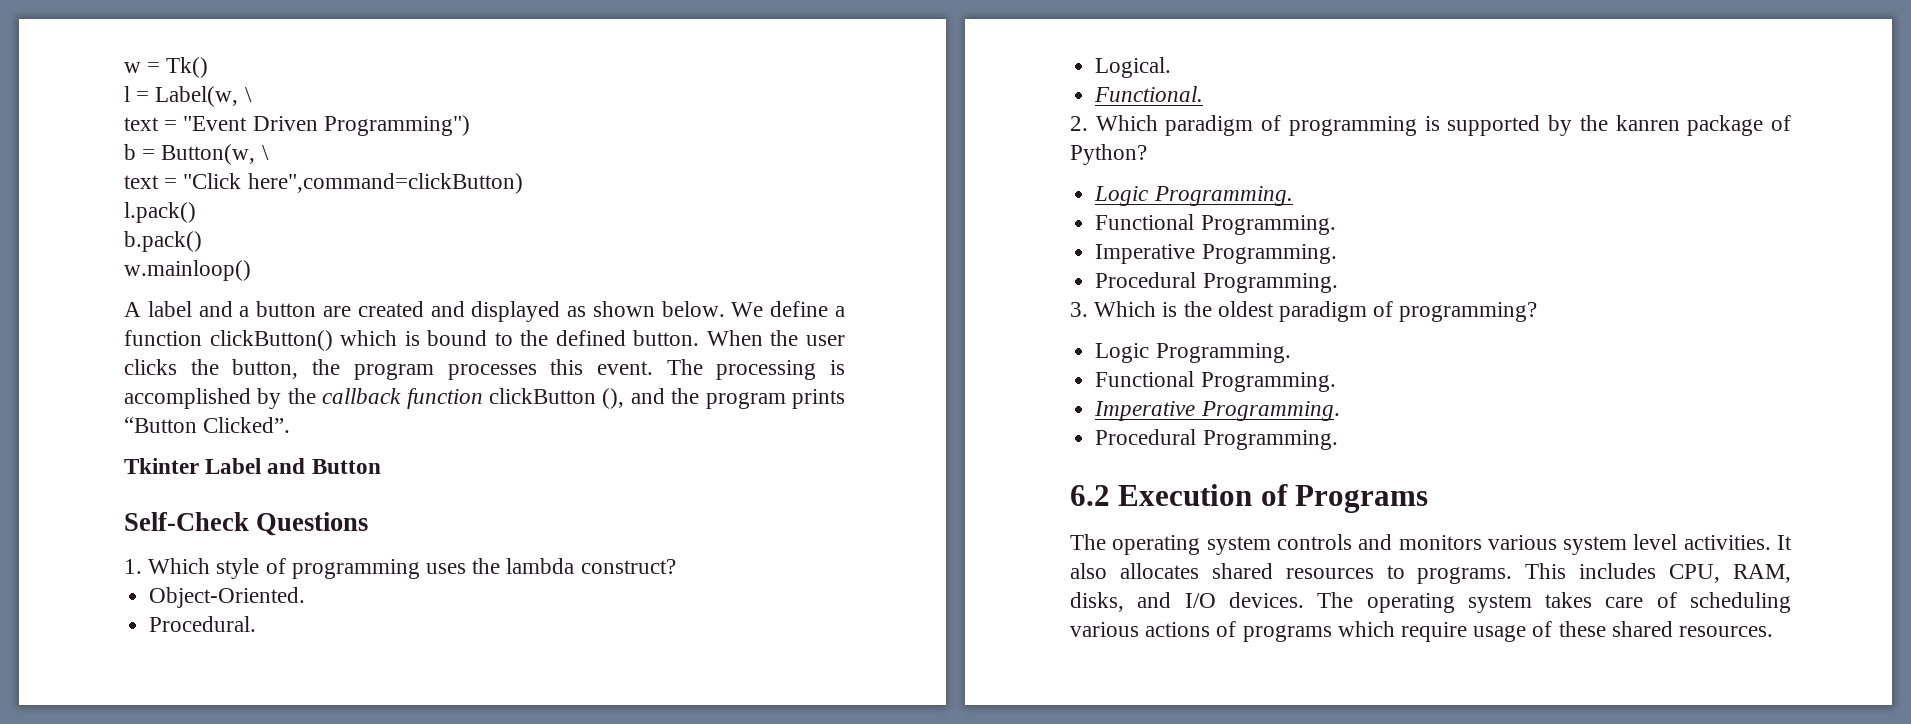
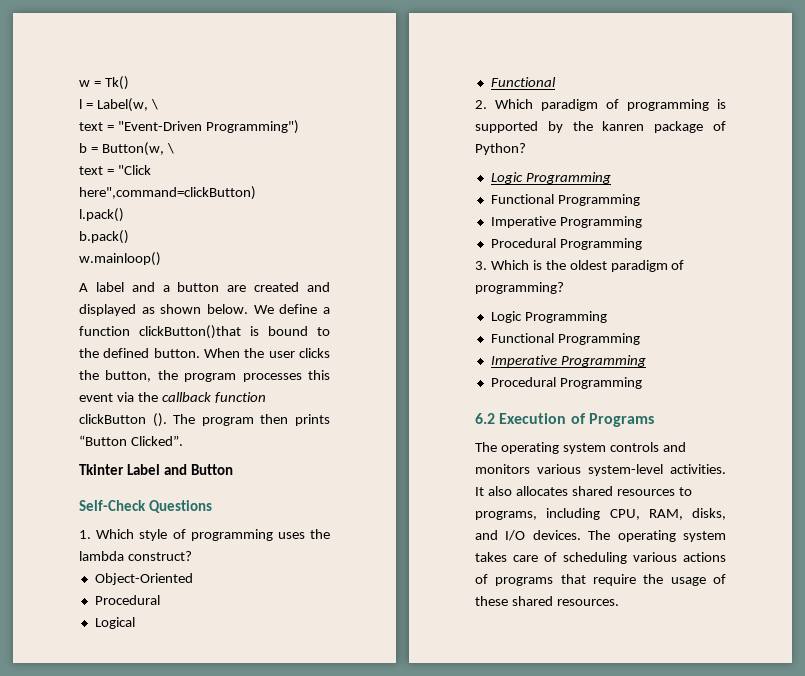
- text = "Event Driven Programming")
+ text = "Event-Driven Programming")
- We define a function clickButton() which is bound to the defined button.
+ We define a function clickButton()that is bound to the defined button.
- When the user clicks the button, the program processes this event. The processing is accomplished by the callback function clickButton (), and the program prints “Button Clicked”.
+ When the user clicks the button, the program processes this event via the callback function clickButton (). The program then prints “Button Clicked”.
- Object-Oriented.
- Procedural.
- Logical.
- Functional.
+ Object-Oriented
+ Procedural
+ Logical
+ Functional
  2. Which paradigm of programming is supported by the kanren package of Python?
- Logic Programming.
- Functional Programming.
- Imperative Programming.
- Procedural Programming.
+ Logic Programming
+ Functional Programming
+ Imperative Programming
+ Procedural Programming
  3. Which is the oldest paradigm of programming?
- Logic Programming.
- Functional Programming.
- Imperative Programming.
- Procedural Programming.
+ Logic Programming
+ Functional Programming
+ Imperative Programming
+ Procedural Programming
- The operating system controls and monitors various system level activities.
+ The operating system controls and monitors various system-level activities.
- It also allocates shared resources to programs. This includes CPU, RAM, disks, and I/O devices.
+ It also allocates shared resources to programs, including CPU, RAM, disks, and I/O devices.
- The operating system takes care of scheduling various actions of programs which require usage of these shared resources.
+ The operating system takes care of scheduling various actions of programs that require the usage of these shared resources.

